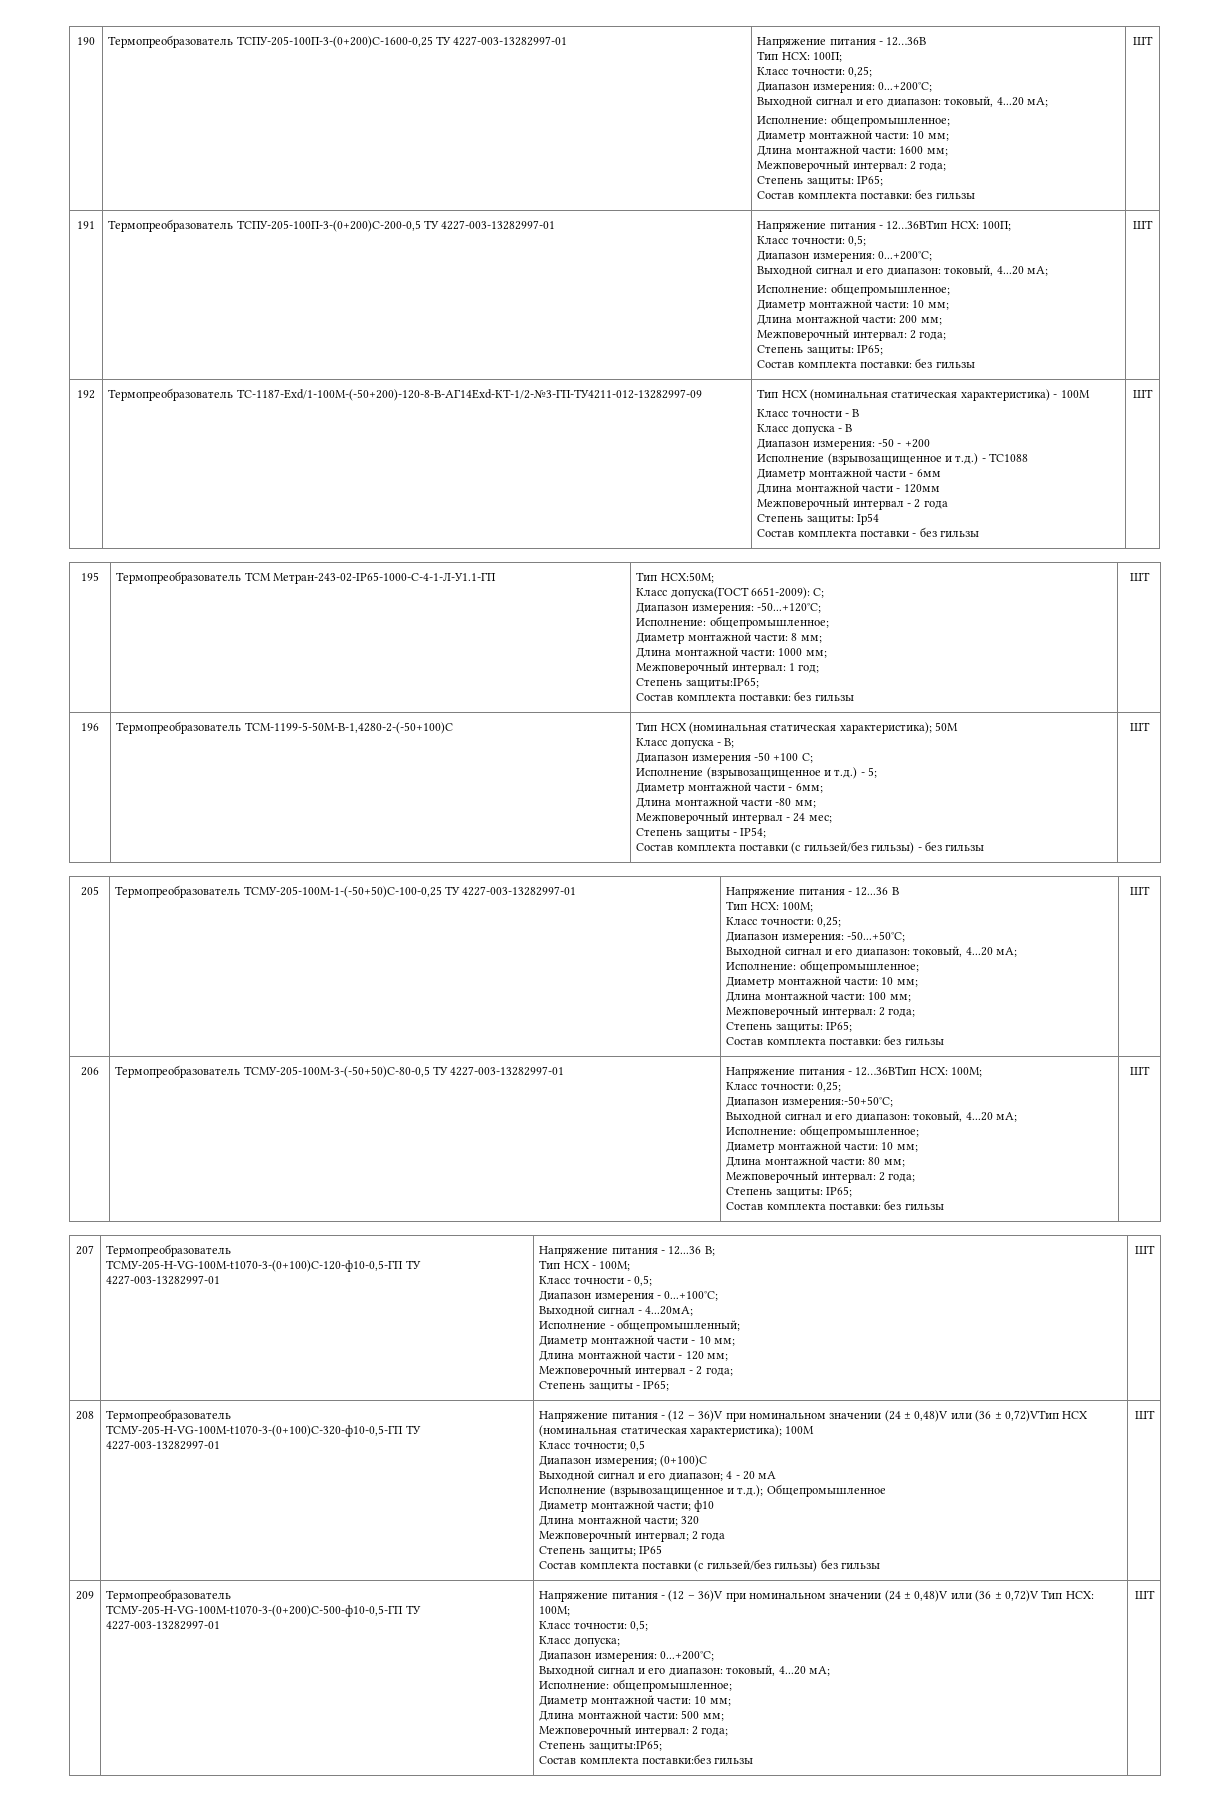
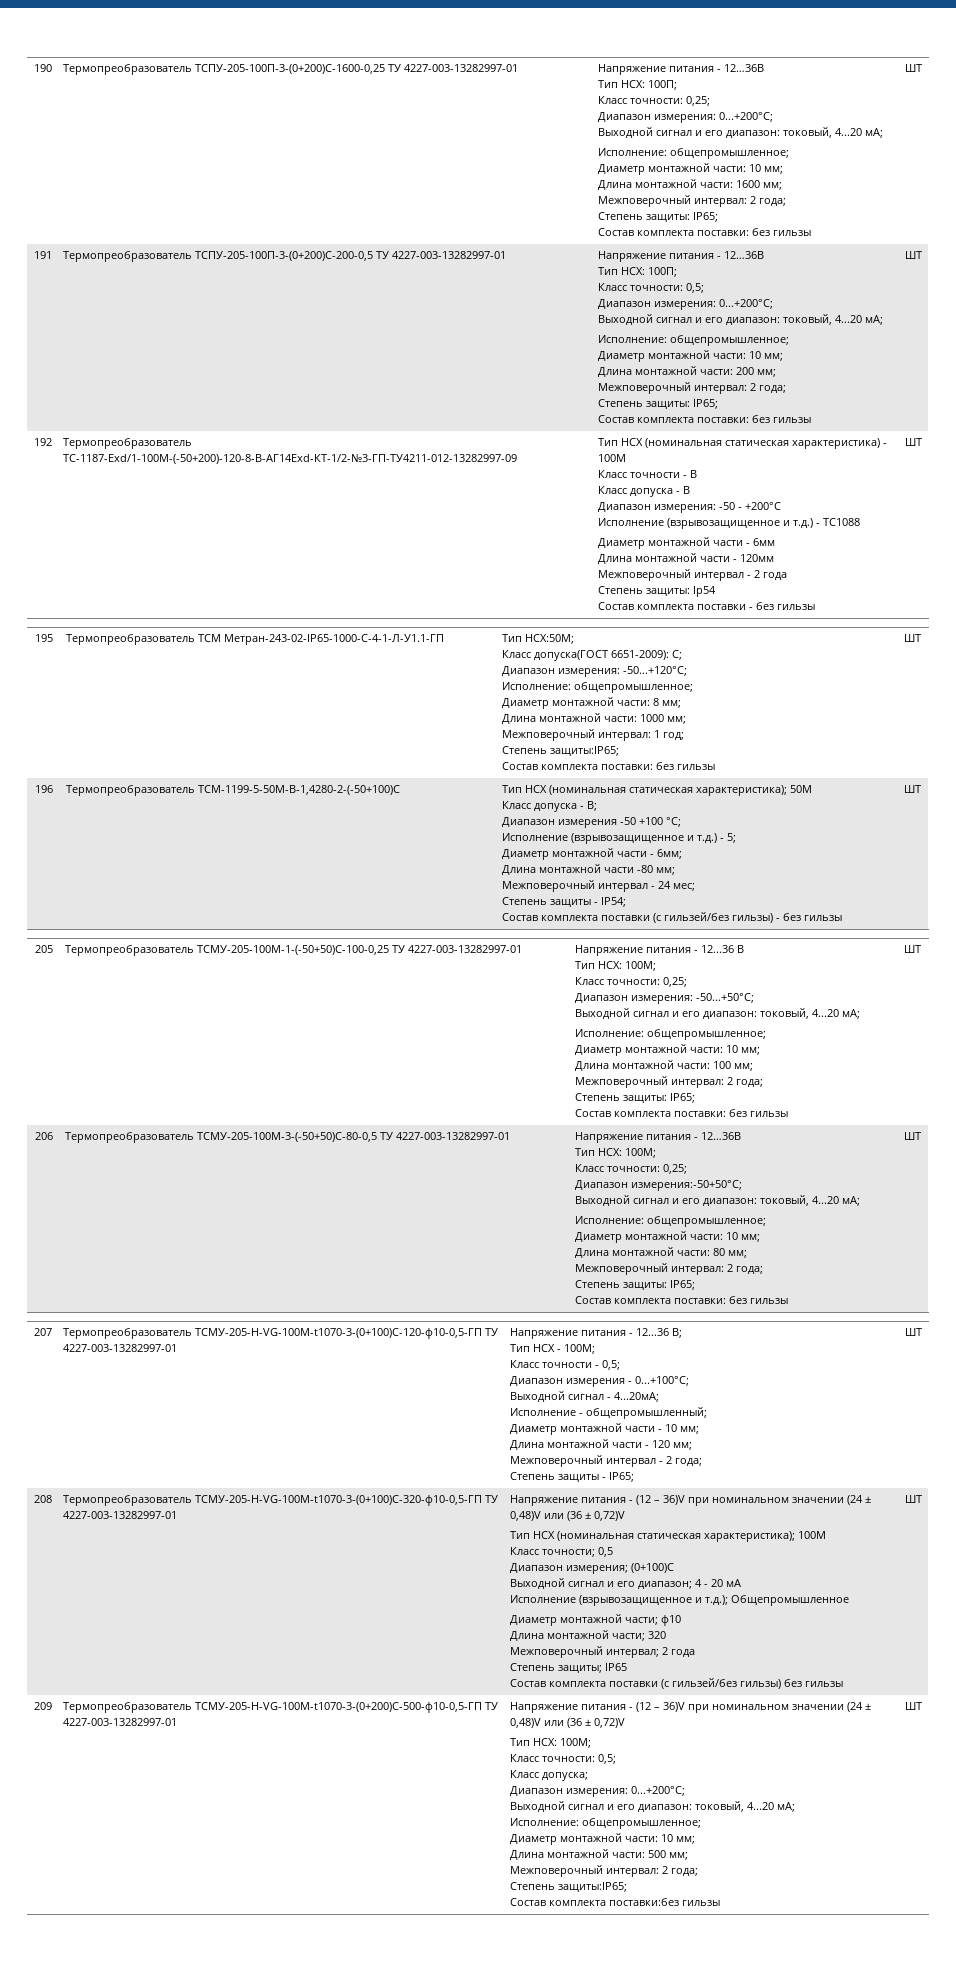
- Термопреобразователь ТСПУ-205-100П-3-(0+200)С-200-0,5 ТУ 4227-003-13282997-01 | Напряжение питания - 12…36ВТип НСХ: 100П;
+ Термопреобразователь ТСПУ-205-100П-3-(0+200)С-200-0,5 ТУ 4227-003-13282997-01 | Напряжение питания - 12…36В
+ Тип НСХ: 100П;
- Диапазон измерения: -50 - +200
+ Диапазон измерения: -50 - +200°С
- Диапазон измерения -50 +100 С;
+ Диапазон измерения -50 +100 °С;
- Термопреобразователь ТСМУ-205-100М-3-(-50+50)С-80-0,5 ТУ 4227-003-13282997-01 | Напряжение питания - 12…36ВТип НСХ: 100М;
+ Термопреобразователь ТСМУ-205-100М-3-(-50+50)С-80-0,5 ТУ 4227-003-13282997-01 | Напряжение питания - 12…36В
+ Тип НСХ: 100М;
- Термопреобразователь ТСМУ-205-H-VG-100М-t1070-3-(0+100)С-320-ф10-0,5-ГП ТУ 4227-003-13282997-01 | Напряжение питания - (12 – 36)V при номинальном значении (24 ± 0,48)V или (36 ± 0,72)VТип НСХ (номинальная статическая характеристика); 100М
+ Термопреобразователь ТСМУ-205-H-VG-100М-t1070-3-(0+100)С-320-ф10-0,5-ГП ТУ 4227-003-13282997-01 | Напряжение питания - (12 – 36)V при номинальном значении (24 ± 0,48)V или (36 ± 0,72)V
+ Тип НСХ (номинальная статическая характеристика); 100М
- Термопреобразователь ТСМУ-205-H-VG-100М-t1070-3-(0+200)С-500-ф10-0,5-ГП ТУ 4227-003-13282997-01 | Напряжение питания - (12 – 36)V при номинальном значении (24 ± 0,48)V или (36 ± 0,72)V Тип НСХ: 100М;
+ Термопреобразователь ТСМУ-205-H-VG-100М-t1070-3-(0+200)С-500-ф10-0,5-ГП ТУ 4227-003-13282997-01 | Напряжение питания - (12 – 36)V при номинальном значении (24 ± 0,48)V или (36 ± 0,72)V
+ Тип НСХ: 100М;

